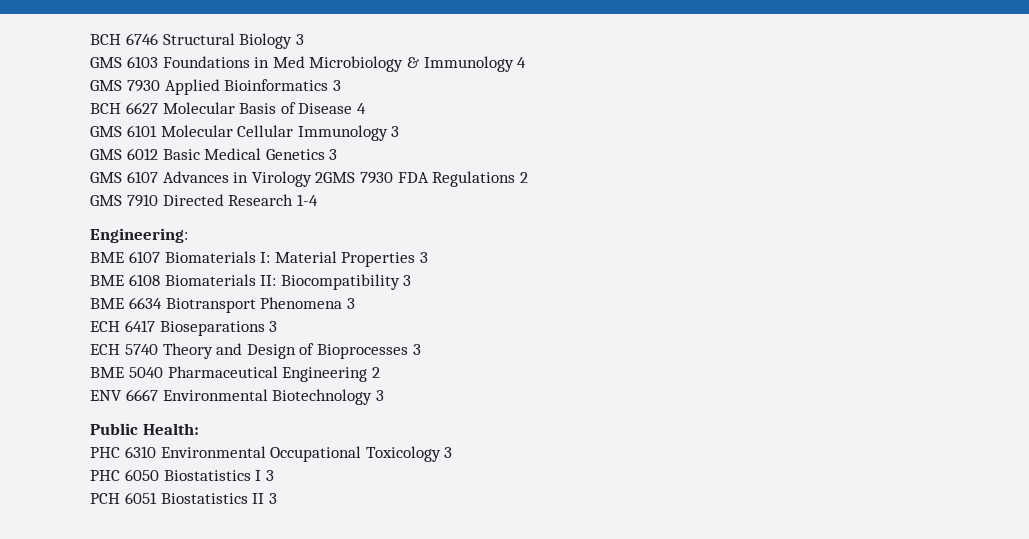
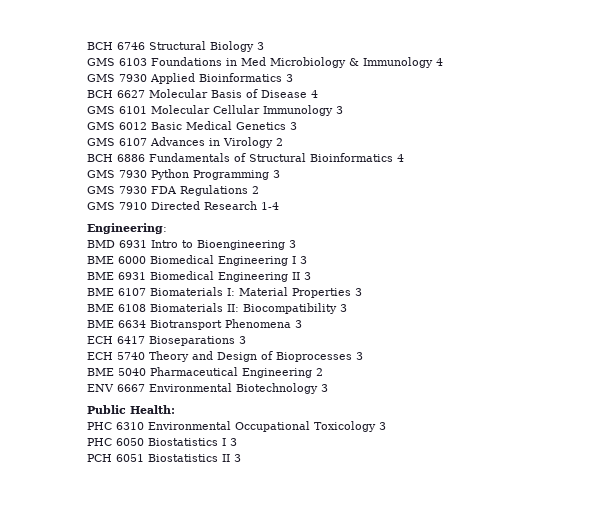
- GMS 6107 Advances in Virology 2GMS 7930 FDA Regulations 2
+ GMS 6107 Advances in Virology 2
+ BCH 6886 Fundamentals of Structural Bioinformatics 4
+ GMS 7930 Python Programming 3
+ GMS 7930 FDA Regulations 2
+ BMD 6931 Intro to Bioengineering 3
+ BME 6000 Biomedical Engineering I 3
+ BME 6931 Biomedical Engineering II 3

